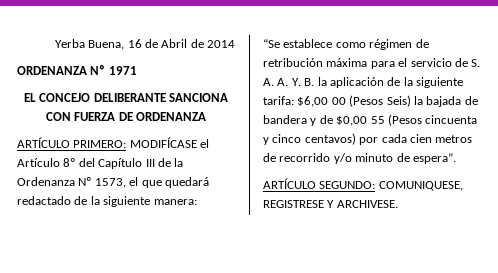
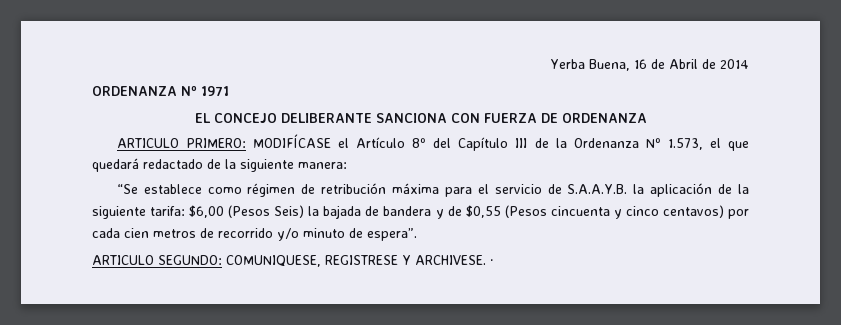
- ARTÍCULO PRIMERO: MODIFÍCASE el Artículo 8º del Capítulo III de la Ordenanza Nº 1573, el que quedará redactado de la siguiente manera:
+ ARTICULO PRIMERO: MODIFÍCASE el Artículo 8º del Capítulo III de la Ordenanza Nº 1.573, el que quedará redactado de la siguiente manera:
- “Se establece como régimen de retribución máxima para el servicio de S. A. A. Y. B. la aplicación de la siguiente tarifa: $6,00 00 (Pesos Seis) la bajada de bandera y de $0,00 55 (Pesos cincuenta y cinco centavos) por cada cien metros de recorrido y/o minuto de espera”.
+ “Se establece como régimen de retribución máxima para el servicio de S.A.A.Y.B. la aplicación de la siguiente tarifa: $6,00 (Pesos Seis) la bajada de bandera y de $0,55 (Pesos cincuenta y cinco centavos) por cada cien metros de recorrido y/o minuto de espera”.
- ARTÍCULO SEGUNDO: COMUNIQUESE, REGISTRESE Y ARCHIVESE.
+ ARTICULO SEGUNDO: COMUNIQUESE, REGISTRESE Y ARCHIVESE.
+ ·

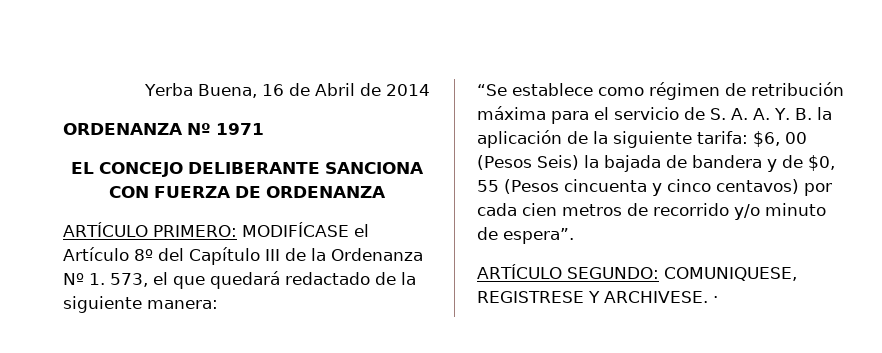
- ARTICULO PRIMERO: MODIFÍCASE el Artículo 8º del Capítulo III de la Ordenanza Nº 1.573, el que quedará redactado de la siguiente manera:
+ ARTÍCULO PRIMERO: MODIFÍCASE el Artículo 8º del Capítulo III de la Ordenanza Nº 1. 573, el que quedará redactado de la siguiente manera:
- “Se establece como régimen de retribución máxima para el servicio de S.A.A.Y.B. la aplicación de la siguiente tarifa: $6,00 (Pesos Seis) la bajada de bandera y de $0,55 (Pesos cincuenta y cinco centavos) por cada cien metros de recorrido y/o minuto de espera”.
+ “Se establece como régimen de retribución máxima para el servicio de S. A. A. Y. B. la aplicación de la siguiente tarifa: $6, 00 (Pesos Seis) la bajada de bandera y de $0, 55 (Pesos cincuenta y cinco centavos) por cada cien metros de recorrido y/o minuto de espera”.
- ARTICULO SEGUNDO: COMUNIQUESE, REGISTRESE Y ARCHIVESE.
+ ARTÍCULO SEGUNDO: COMUNIQUESE, REGISTRESE Y ARCHIVESE.

